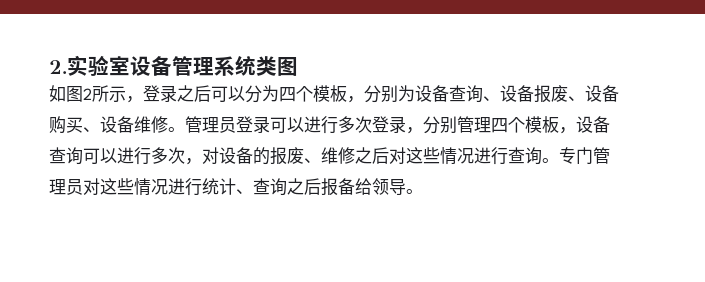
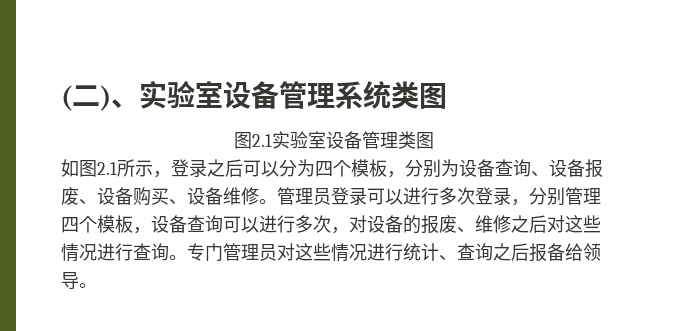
- 2.实验室设备管理系统类图
+ (二)、实验室设备管理系统类图
+ 图2.1实验室设备管理类图
- 如图2所示，登录之后可以分为四个模板，分别为设备查询、设备报废、设备购买、设备维修。
+ 如图2.1所示，登录之后可以分为四个模板，分别为设备查询、设备报废、设备购买、设备维修。

